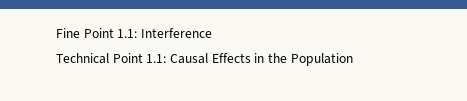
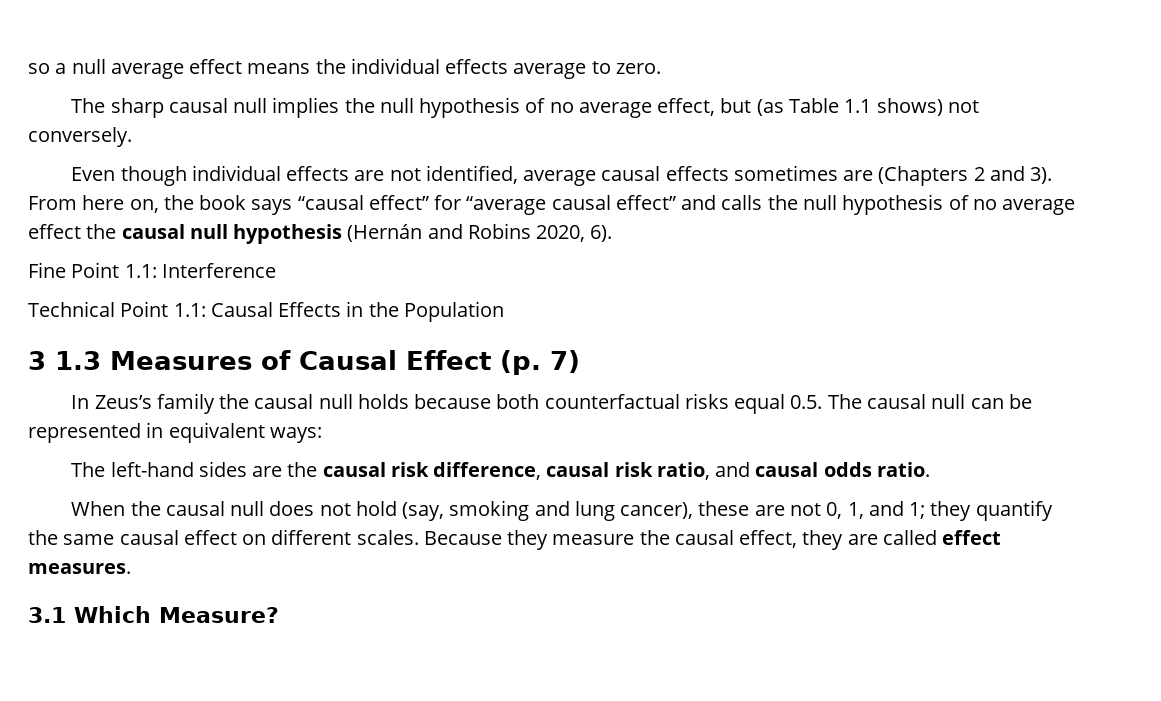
+ so a null average effect means the individual effects average to zero.
+ The sharp causal null implies the null hypothesis of no average effect, but (as Table 1.1 shows) not conversely.
+ Even though individual effects are not identified, average causal effects sometimes are (Chapters 2 and 3). From here on, the book says “causal effect” for “average causal effect” and calls the null hypothesis of no average effect the causal null hypothesis (Hernán and Robins 2020, 6).
+ 3 1.3 Measures of Causal Effect (p. 7)
+ In Zeus’s family the causal null holds because both counterfactual risks equal 0.5. The causal null can be represented in equivalent ways:
+ The left-hand sides are the causal risk difference, causal risk ratio, and causal odds ratio.
+ When the causal null does not hold (say, smoking and lung cancer), these are not 0, 1, and 1; they quantify the same causal effect on different scales. Because they measure the causal effect, they are called effect measures.
+ 3.1 Which Measure?

